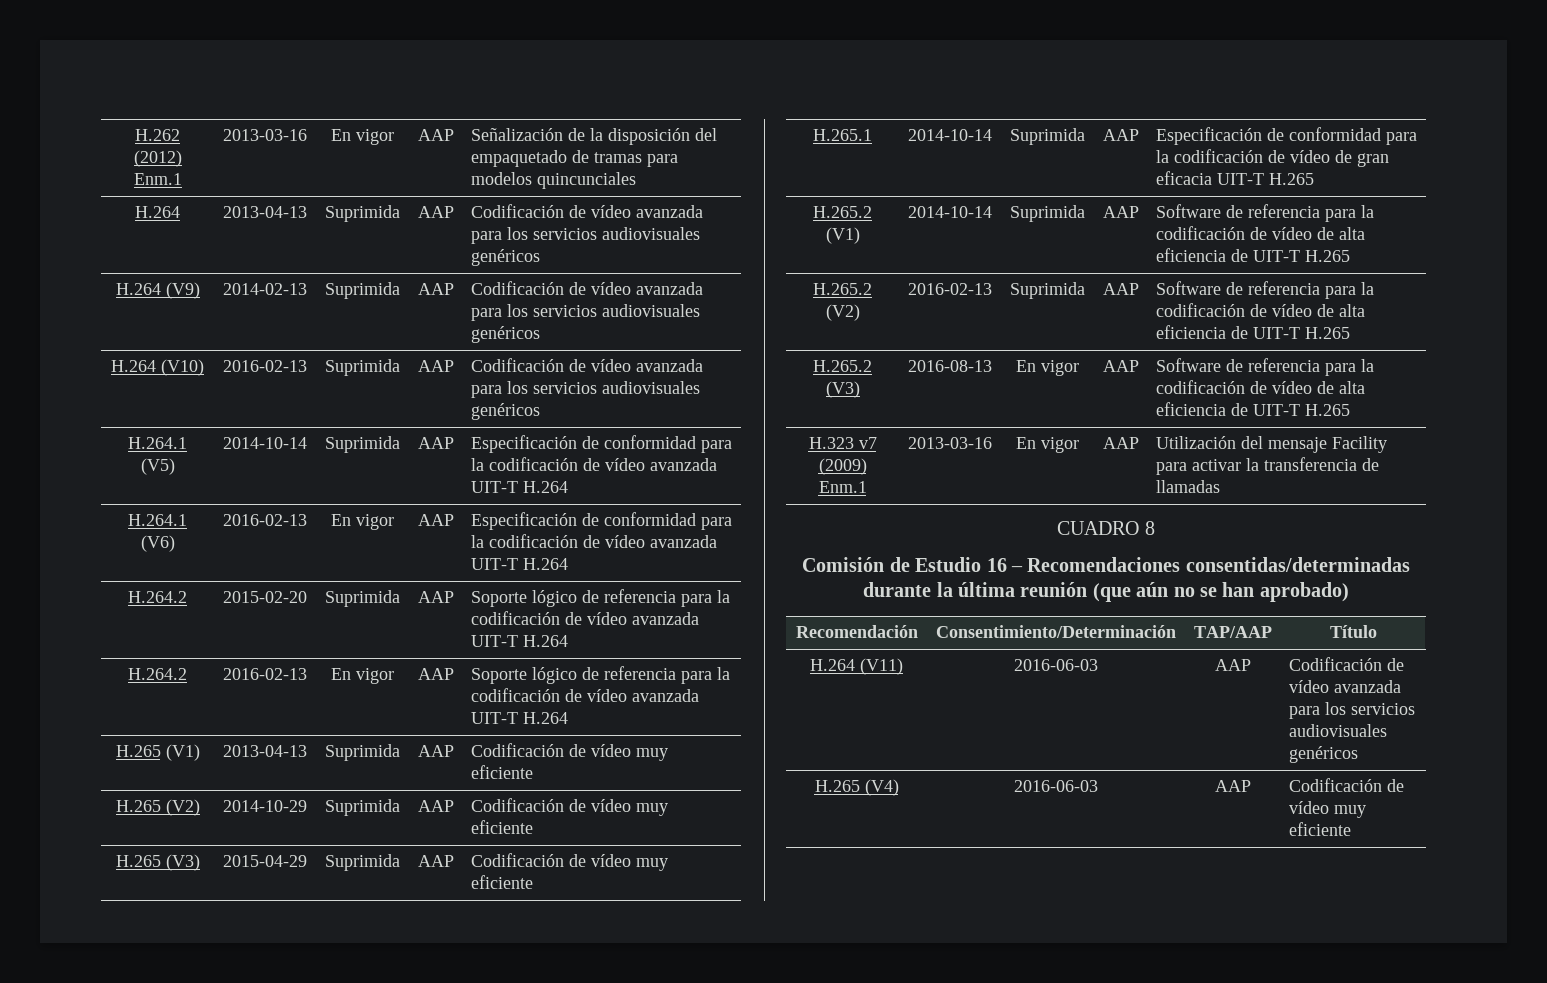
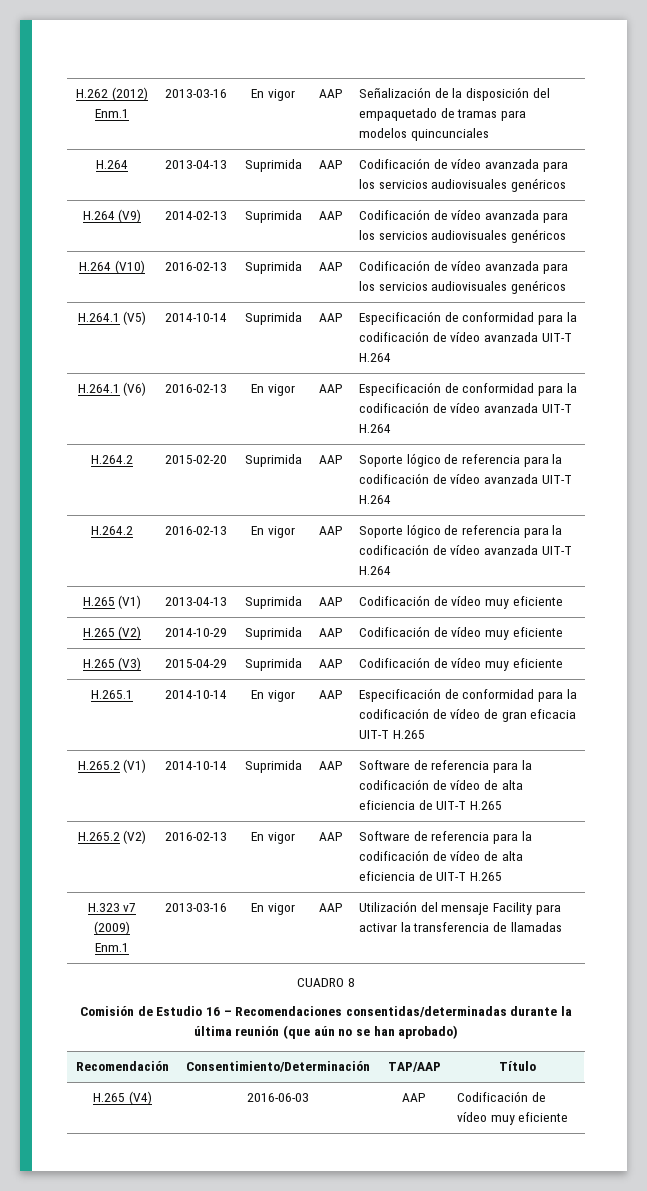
- H.265.1 | 2014-10-14 | Suprimida | AAP | Especificación de conformidad para la codificación de vídeo de gran eficacia UIT-T H.265
+ H.265.1 | 2014-10-14 | En vigor | AAP | Especificación de conformidad para la codificación de vídeo de gran eficacia UIT-T H.265
- H.265.2 (V2) | 2016-02-13 | Suprimida | AAP | Software de referencia para la codificación de vídeo de alta eficiencia de UIT-T H.265
- H.265.2 (V3) | 2016-08-13 | En vigor | AAP | Software de referencia para la codificación de vídeo de alta eficiencia de UIT-T H.265
+ H.265.2 (V2) | 2016-02-13 | En vigor | AAP | Software de referencia para la codificación de vídeo de alta eficiencia de UIT-T H.265
- H.264 (V11) | 2016-06-03 | AAP | Codificación de vídeo avanzada para los servicios audiovisuales genéricos

